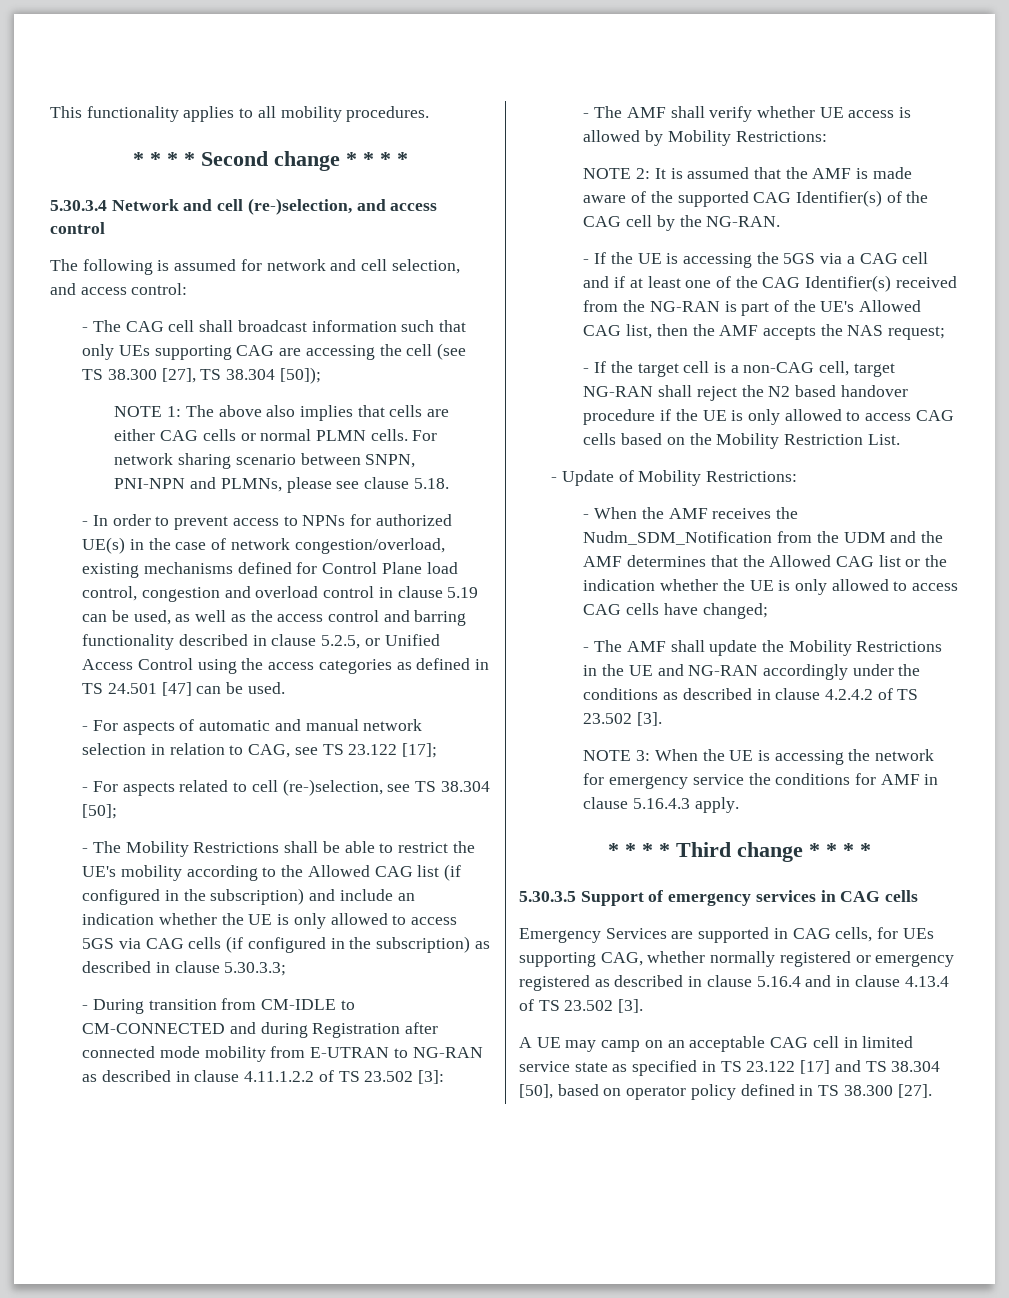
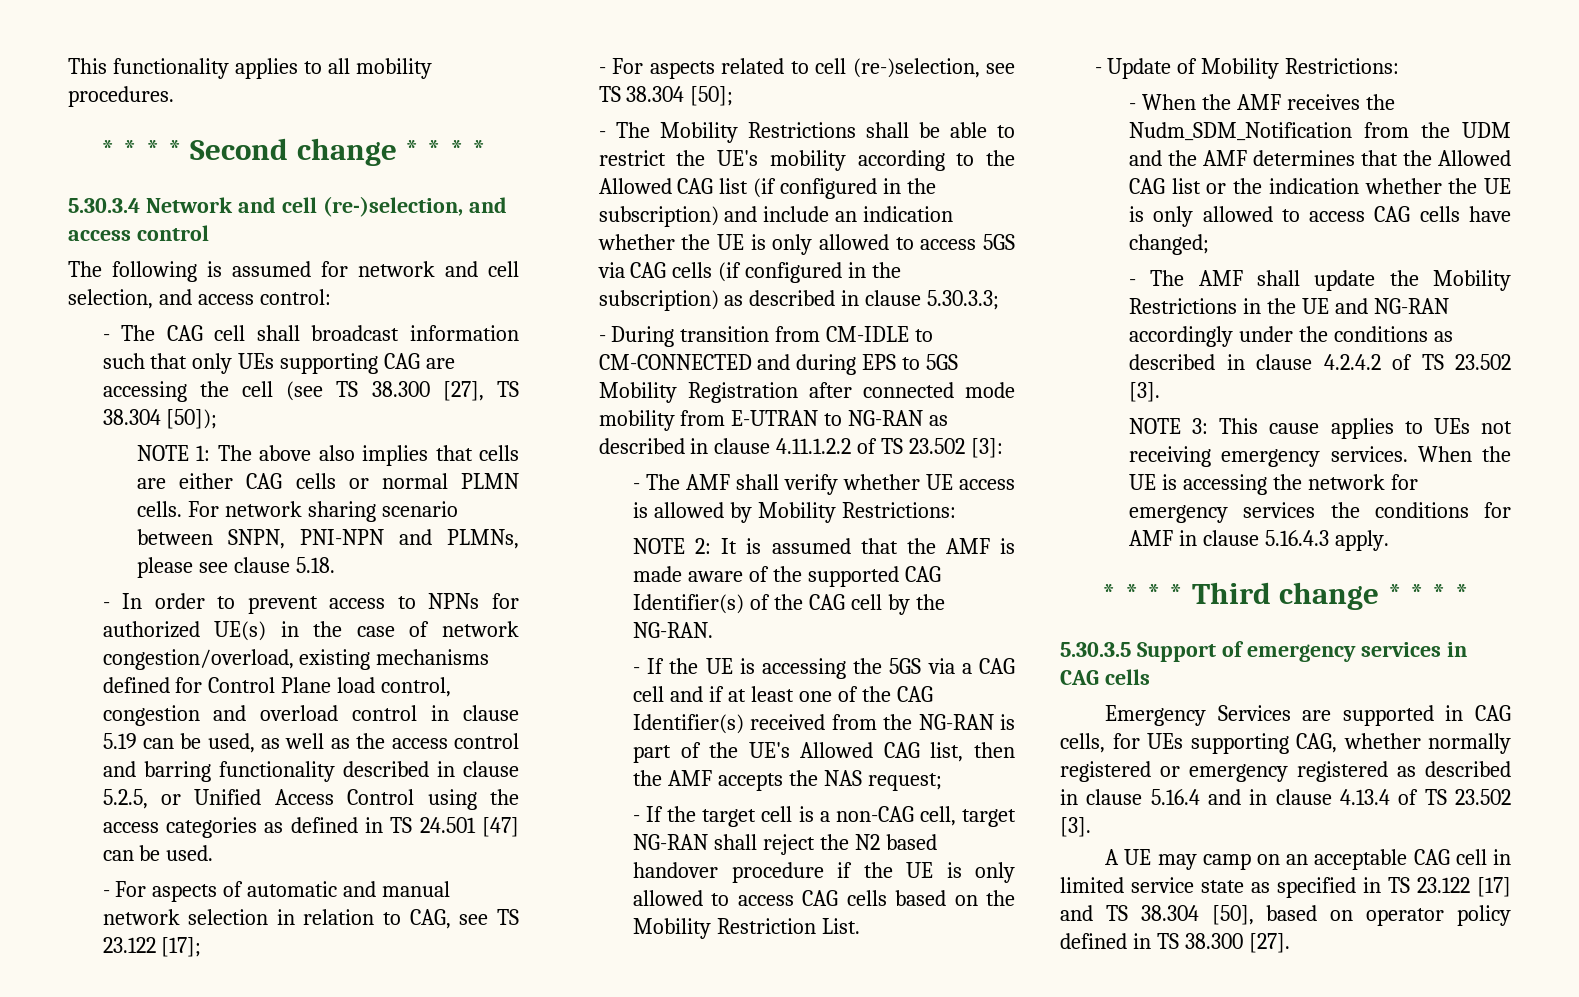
- - During transition from CM-IDLE to CM-CONNECTED and during Registration after connected mode mobility from E-UTRAN to NG-RAN as described in clause 4.11.1.2.2 of TS 23.502 [3]:
+ - During transition from CM-IDLE to CM-CONNECTED and during EPS to 5GS Mobility Registration after connected mode mobility from E-UTRAN to NG-RAN as described in clause 4.11.1.2.2 of TS 23.502 [3]:
- NOTE 3: When the UE is accessing the network for emergency service the conditions for AMF in clause 5.16.4.3 apply.
+ NOTE 3: This cause applies to UEs not receiving emergency services. When the UE is accessing the network for emergency services the conditions for AMF in clause 5.16.4.3 apply.

